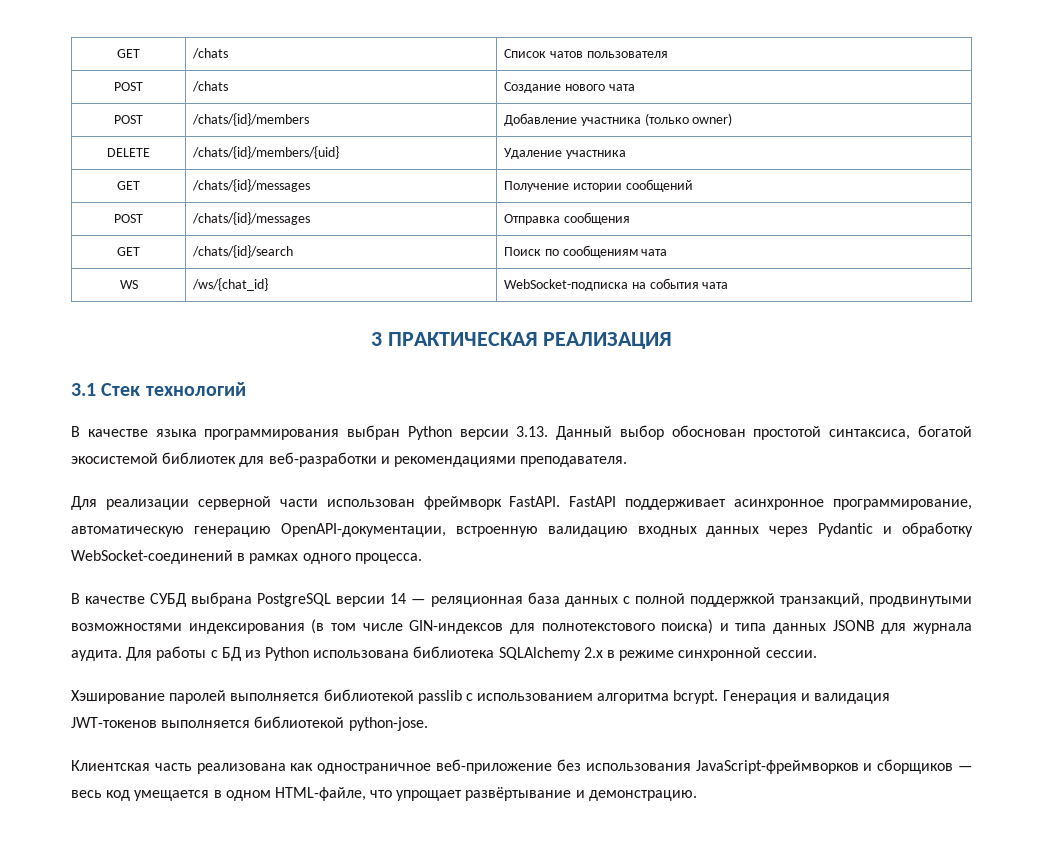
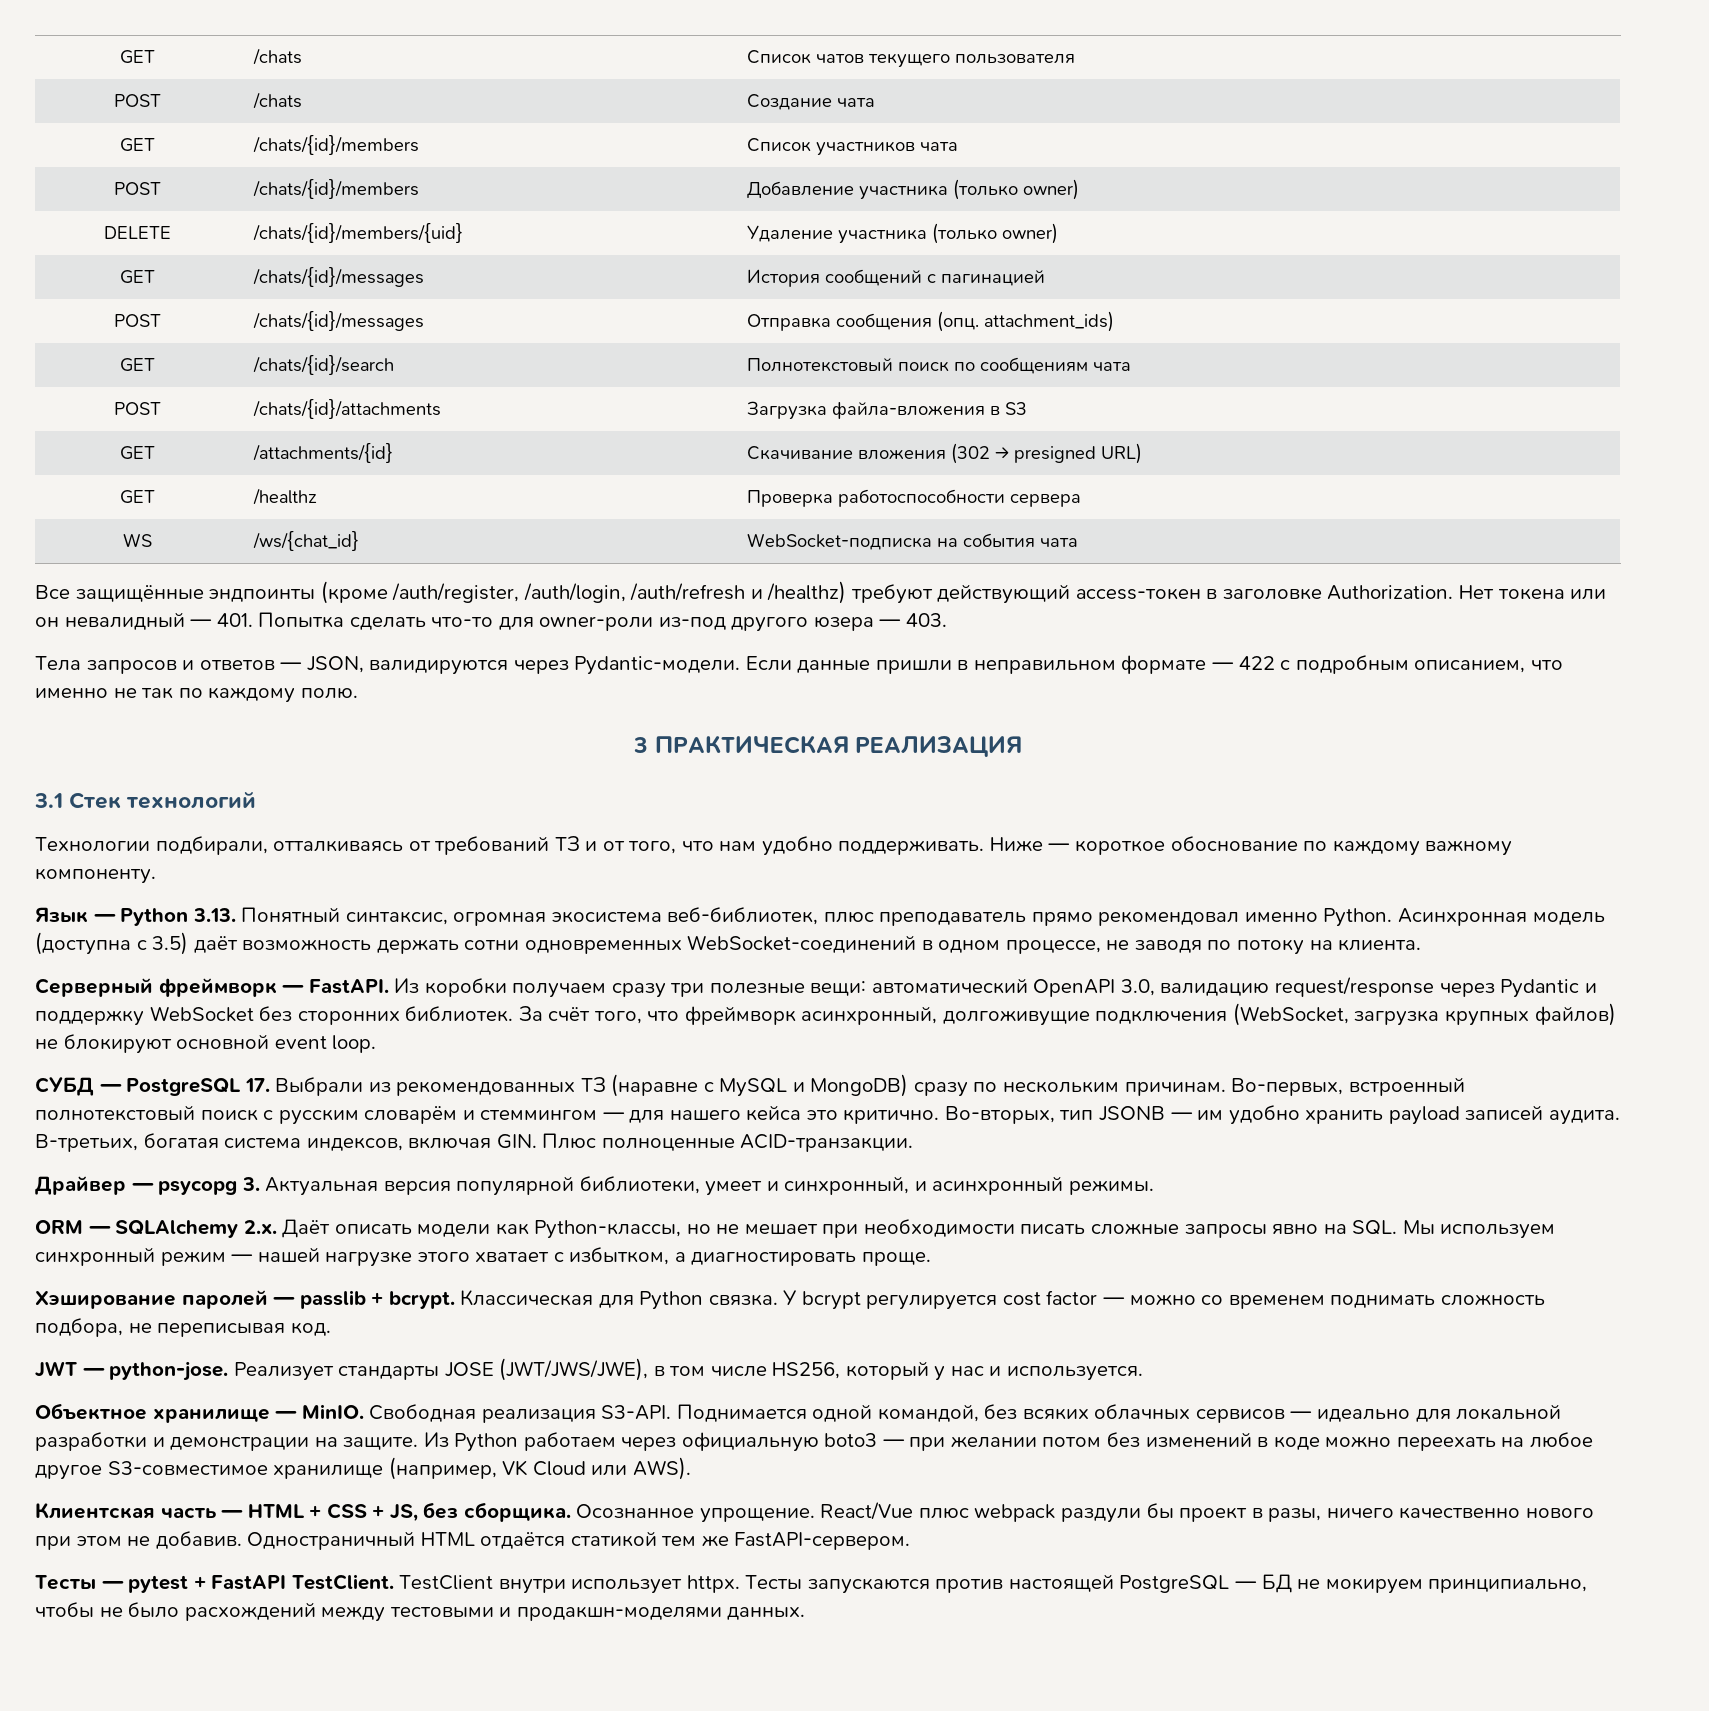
- GET | /chats | Список чатов пользователя
+ GET | /chats | Список чатов текущего пользователя
- POST | /chats | Создание нового чата
+ POST | /chats | Создание чата
+ GET | /chats/{id}/members | Список участников чата
- DELETE | /chats/{id}/members/{uid} | Удаление участника
+ DELETE | /chats/{id}/members/{uid} | Удаление участника (только owner)
- GET | /chats/{id}/messages | Получение истории сообщений
+ GET | /chats/{id}/messages | История сообщений с пагинацией
- POST | /chats/{id}/messages | Отправка сообщения
+ POST | /chats/{id}/messages | Отправка сообщения (опц. attachment_ids)
- GET | /chats/{id}/search | Поиск по сообщениям чата
+ GET | /chats/{id}/search | Полнотекстовый поиск по сообщениям чата
+ POST | /chats/{id}/attachments | Загрузка файла-вложения в S3
+ GET | /attachments/{id} | Скачивание вложения (302 → presigned URL)
+ GET | /healthz | Проверка работоспособности сервера
+ Все защищённые эндпоинты (кроме /auth/register, /auth/login, /auth/refresh и /healthz) требуют действующий access-токен в заголовке Authorization. Нет токена или он невалидный — 401. Попытка сделать что-то для owner-роли из-под другого юзера — 403.
+ Тела запросов и ответов — JSON, валидируются через Pydantic-модели. Если данные пришли в неправильном формате — 422 с подробным описанием, что именно не так по каждому полю.
- В качестве языка программирования выбран Python версии 3.13. Данный выбор обоснован простотой синтаксиса, богатой экосистемой библиотек для веб-разработки и рекомендациями преподавателя.
- Для реализации серверной части использован фреймворк FastAPI. FastAPI поддерживает асинхронное программирование, автоматическую генерацию OpenAPI-документации, встроенную валидацию входных данных через Pydantic и обработку WebSocket-соединений в рамках одного процесса.
- В качестве СУБД выбрана PostgreSQL версии 14 — реляционная база данных с полной поддержкой транзакций, продвинутыми возможностями индексирования (в том числе GIN-индексов для полнотекстового поиска) и типа данных JSONB для журнала аудита. Для работы с БД из Python использована библиотека SQLAlchemy 2.x в режиме синхронной сессии.
- Хэширование паролей выполняется библиотекой passlib с использованием алгоритма bcrypt. Генерация и валидация JWT-токенов выполняется библиотекой python-jose.
- Клиентская часть реализована как одностраничное веб-приложение без использования JavaScript-фреймворков и сборщиков — весь код умещается в одном HTML-файле, что упрощает развёртывание и демонстрацию.
+ Технологии подбирали, отталкиваясь от требований ТЗ и от того, что нам удобно поддерживать. Ниже — короткое обоснование по каждому важному компоненту.
+ Язык — Python 3.13. Понятный синтаксис, огромная экосистема веб-библиотек, плюс преподаватель прямо рекомендовал именно Python. Асинхронная модель (доступна с 3.5) даёт возможность держать сотни одновременных WebSocket-соединений в одном процессе, не заводя по потоку на клиента.
+ Серверный фреймворк — FastAPI. Из коробки получаем сразу три полезные вещи: автоматический OpenAPI 3.0, валидацию request/response через Pydantic и поддержку WebSocket без сторонних библиотек. За счёт того, что фреймворк асинхронный, долгоживущие подключения (WebSocket, загрузка крупных файлов) не блокируют основной event loop.
+ СУБД — PostgreSQL 17. Выбрали из рекомендованных ТЗ (наравне с MySQL и MongoDB) сразу по нескольким причинам. Во-первых, встроенный полнотекстовый поиск с русским словарём и стеммингом — для нашего кейса это критично. Во-вторых, тип JSONB — им удобно хранить payload записей аудита. В-третьих, богатая система индексов, включая GIN. Плюс полноценные ACID-транзакции.
+ Драйвер — psycopg 3. Актуальная версия популярной библиотеки, умеет и синхронный, и асинхронный режимы.
+ ORM — SQLAlchemy 2.x. Даёт описать модели как Python-классы, но не мешает при необходимости писать сложные запросы явно на SQL. Мы используем синхронный режим — нашей нагрузке этого хватает с избытком, а диагностировать проще.
+ Хэширование паролей — passlib + bcrypt. Классическая для Python связка. У bcrypt регулируется cost factor — можно со временем поднимать сложность подбора, не переписывая код.
+ JWT — python-jose. Реализует стандарты JOSE (JWT/JWS/JWE), в том числе HS256, который у нас и используется.
+ Объектное хранилище — MinIO. Свободная реализация S3-API. Поднимается одной командой, без всяких облачных сервисов — идеально для локальной разработки и демонстрации на защите. Из Python работаем через официальную boto3 — при желании потом без изменений в коде можно переехать на любое другое S3-совместимое хранилище (например, VK Cloud или AWS).
+ Клиентская часть — HTML + CSS + JS, без сборщика. Осознанное упрощение. React/Vue плюс webpack раздули бы проект в разы, ничего качественно нового при этом не добавив. Одностраничный HTML отдаётся статикой тем же FastAPI-сервером.
+ Тесты — pytest + FastAPI TestClient. TestClient внутри использует httpx. Тесты запускаются против настоящей PostgreSQL — БД не мокируем принципиально, чтобы не было расхождений между тестовыми и продакшн-моделями данных.

